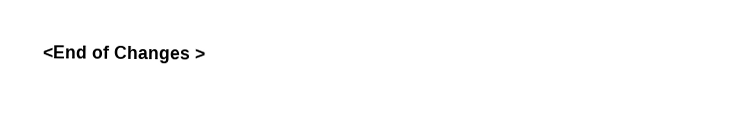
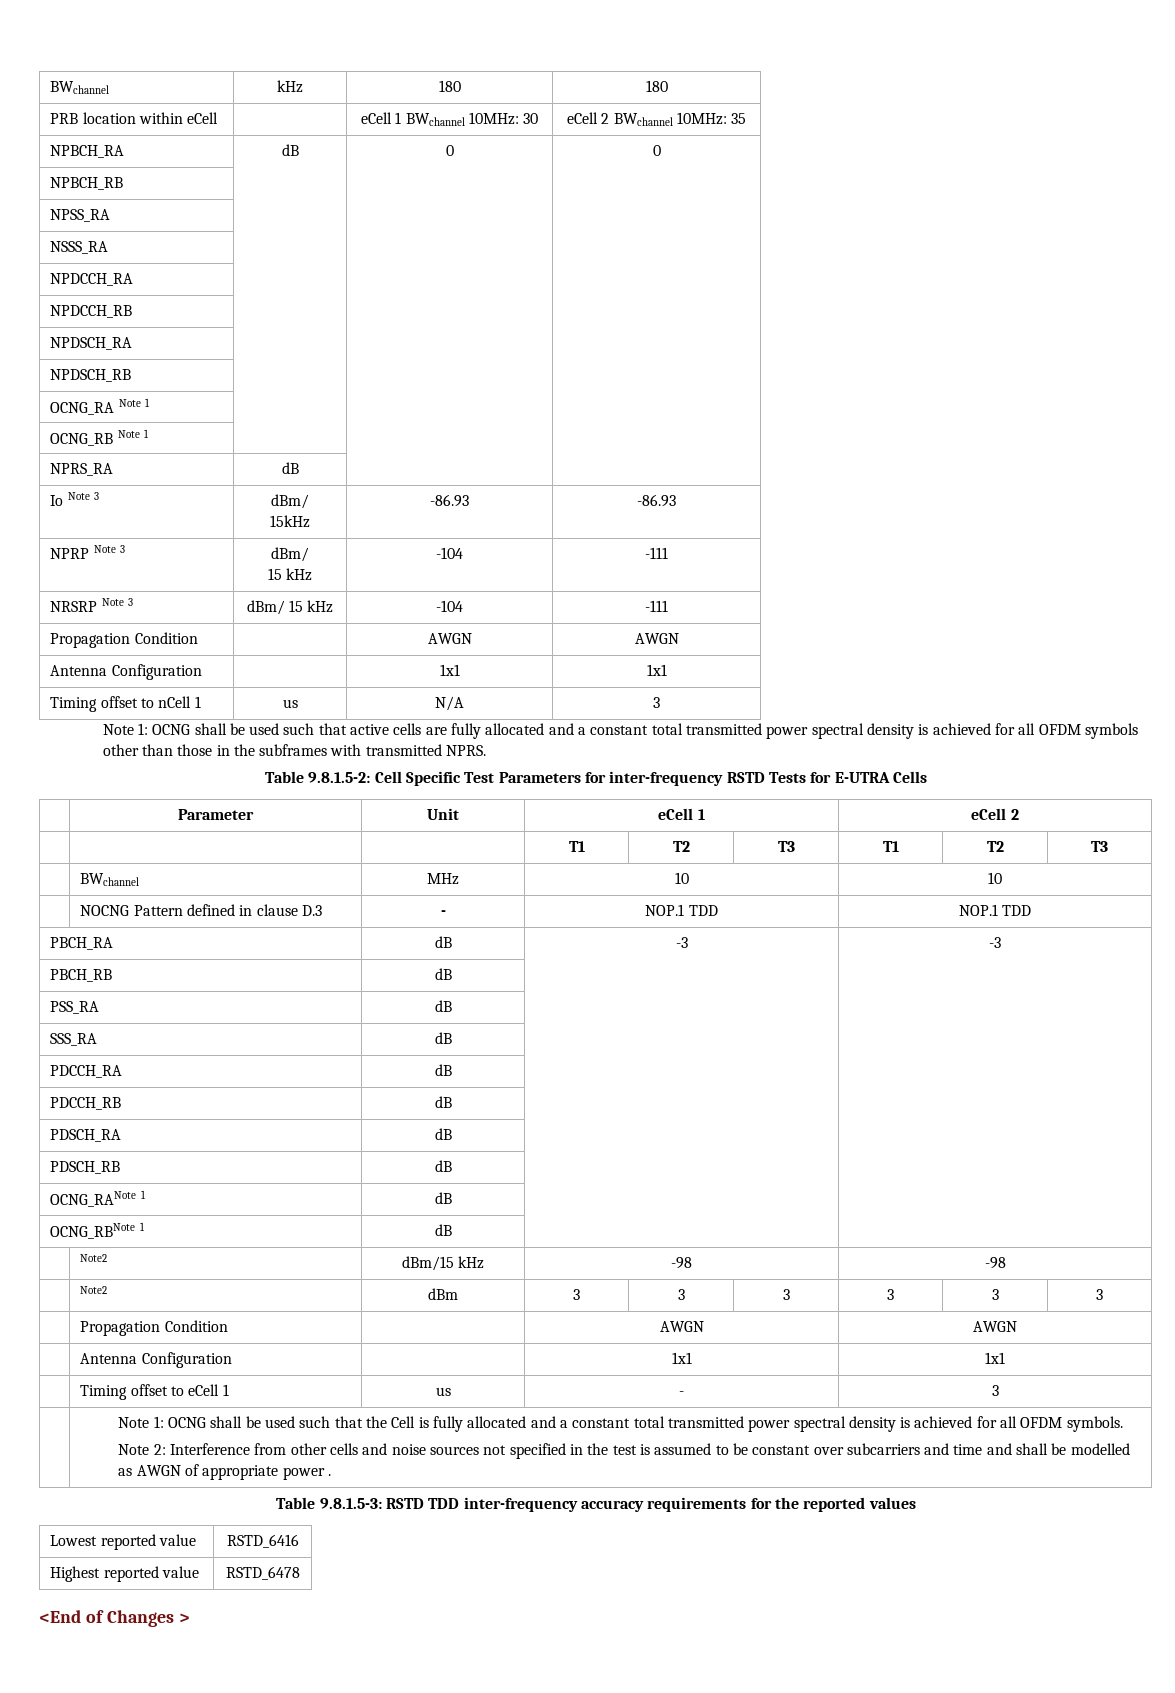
+ BWchannel | kHz | 180 | 180
+ PRB location within eCell | | eCell 1 BWchannel 10MHz: 30 | eCell 2 BWchannel 10MHz: 35
+ NPBCH_RA | dB | 0 | 0
+ NPBCH_RB | | |
+ NPSS_RA | | |
+ NSSS_RA | | |
+ NPDCCH_RA | | |
+ NPDCCH_RB | | |
+ NPDSCH_RA | | |
+ NPDSCH_RB | | |
+ OCNG_RA Note 1 | | |
+ OCNG_RB Note 1 | | |
+ NPRS_RA | dB | |
+ Io Note 3 | dBm/
+ 15kHz | -86.93 | -86.93
+ NPRP Note 3 | dBm/
+ 15 kHz | -104 | -111
+ NRSRP Note 3 | dBm/ 15 kHz | -104 | -111
+ Propagation Condition | | AWGN | AWGN
+ Antenna Configuration | | 1x1 | 1x1
+ Timing offset to nCell 1 | us | N/A | 3
+ Note 1: OCNG shall be used such that active cells are fully allocated and a constant total transmitted power spectral density is achieved for all OFDM symbols other than those in the subframes with transmitted NPRS.
+ Table 9.8.1.5-2: Cell Specific Test Parameters for inter-frequency RSTD Tests for E-UTRA Cells
+ | Parameter | Unit | eCell 1 | eCell 2
+ | | | T1 | T2 | T3 | T1 | T2 | T3
+ | BWchannel | MHz | 10 | 10
+ | NOCNG Pattern defined in clause D.3 | - | NOP.1 TDD | NOP.1 TDD
+ PBCH_RA | dB | -3 | -3
+ PBCH_RB | dB | |
+ PSS_RA | dB | |
+ SSS_RA | dB | |
+ PDCCH_RA | dB | |
+ PDCCH_RB | dB | |
+ PDSCH_RA | dB | |
+ PDSCH_RB | dB | |
+ OCNG_RANote 1 | dB | |
+ OCNG_RBNote 1 | dB | |
+ | Note2 | dBm/15 kHz | -98 | -98
+ | Note2 | dBm | 3 | 3 | 3 | 3 | 3 | 3
+ | Propagation Condition | | AWGN | AWGN
+ | Antenna Configuration | | 1x1 | 1x1
+ | Timing offset to eCell 1 | us | - | 3
+ | Note 1: OCNG shall be used such that the Cell is fully allocated and a constant total transmitted power spectral density is achieved for all OFDM symbols.
+ Note 2: Interference from other cells and noise sources not specified in the test is assumed to be constant over subcarriers and time and shall be modelled as AWGN of appropriate power .
+ Table 9.8.1.5-3: RSTD TDD inter-frequency accuracy requirements for the reported values
+ Lowest reported value | RSTD_6416
+ Highest reported value | RSTD_6478

